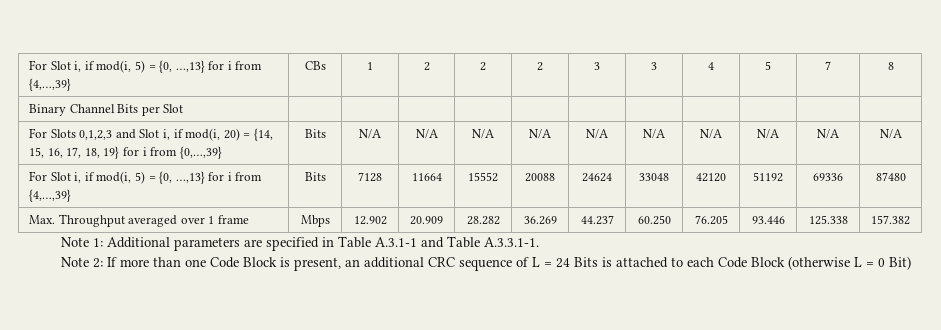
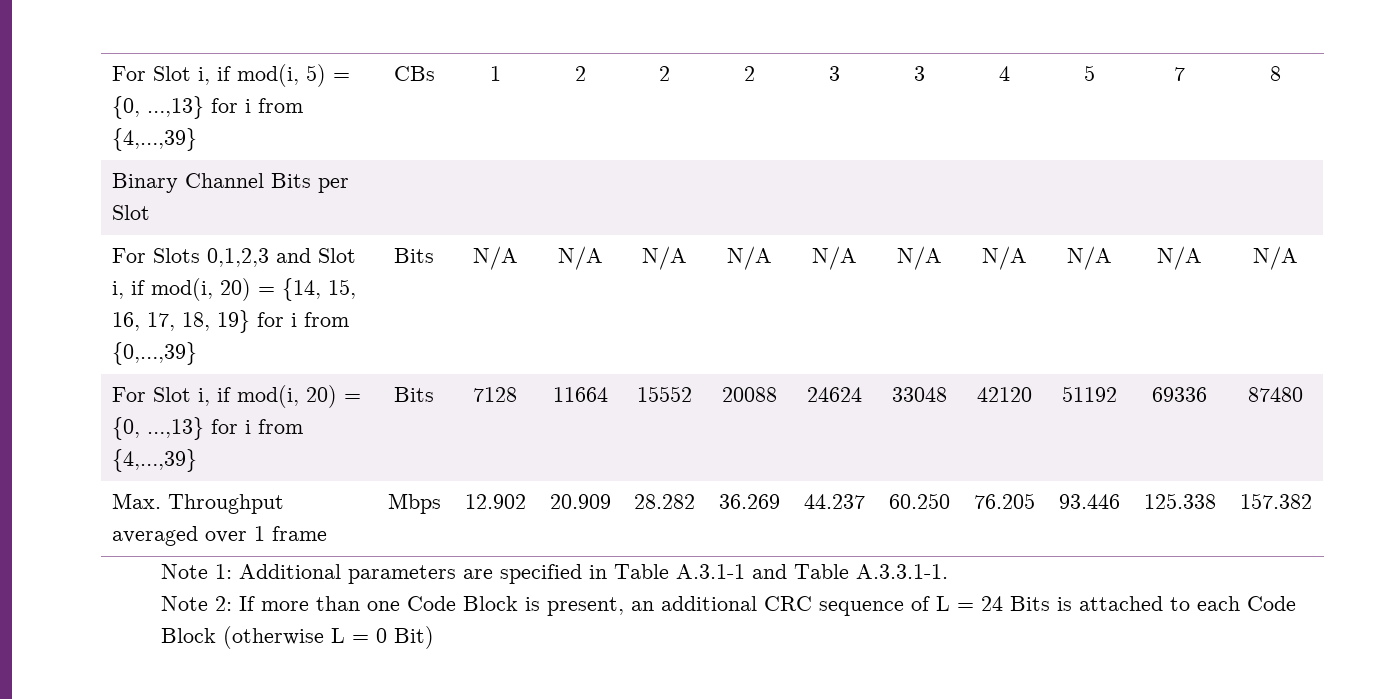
- For Slot i, if mod(i, 5) = {0, …,13} for i from {4,…,39} | Bits | 7128 | 11664 | 15552 | 20088 | 24624 | 33048 | 42120 | 51192 | 69336 | 87480
+ For Slot i, if mod(i, 20) = {0, …,13} for i from {4,…,39} | Bits | 7128 | 11664 | 15552 | 20088 | 24624 | 33048 | 42120 | 51192 | 69336 | 87480

